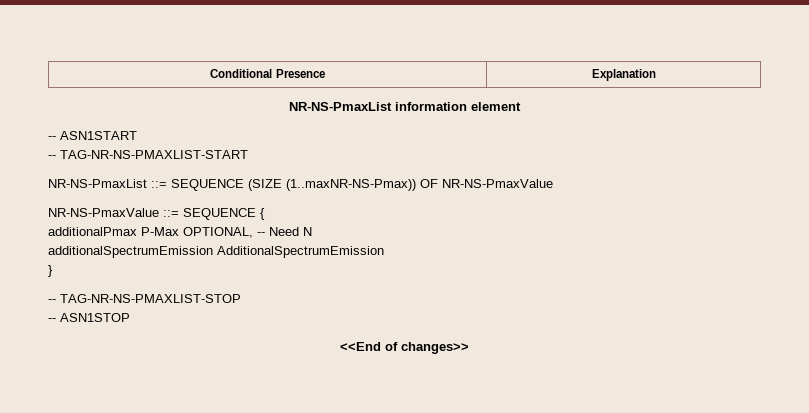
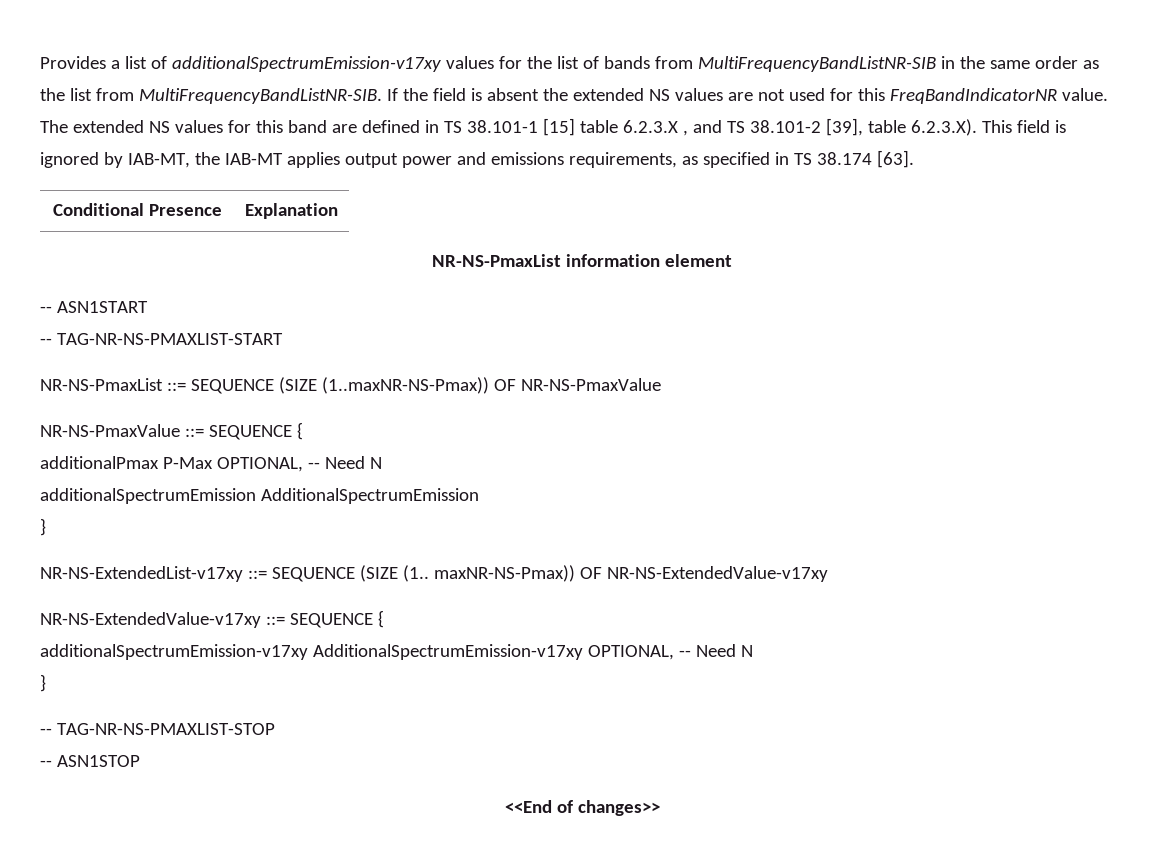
+ Provides a list of additionalSpectrumEmission-v17xy values for the list of bands from MultiFrequencyBandListNR-SIB in the same order as the list from MultiFrequencyBandListNR-SIB. If the field is absent the extended NS values are not used for this FreqBandIndicatorNR value. The extended NS values for this band are defined in TS 38.101-1 [15] table 6.2.3.X , and TS 38.101-2 [39], table 6.2.3.X). This field is ignored by IAB-MT, the IAB-MT applies output power and emissions requirements, as specified in TS 38.174 [63].
+ NR-NS-ExtendedList-v17xy ::= SEQUENCE (SIZE (1.. maxNR-NS-Pmax)) OF NR-NS-ExtendedValue-v17xy
+ NR-NS-ExtendedValue-v17xy ::= SEQUENCE {
+ additionalSpectrumEmission-v17xy AdditionalSpectrumEmission-v17xy OPTIONAL, -- Need N
+ }

